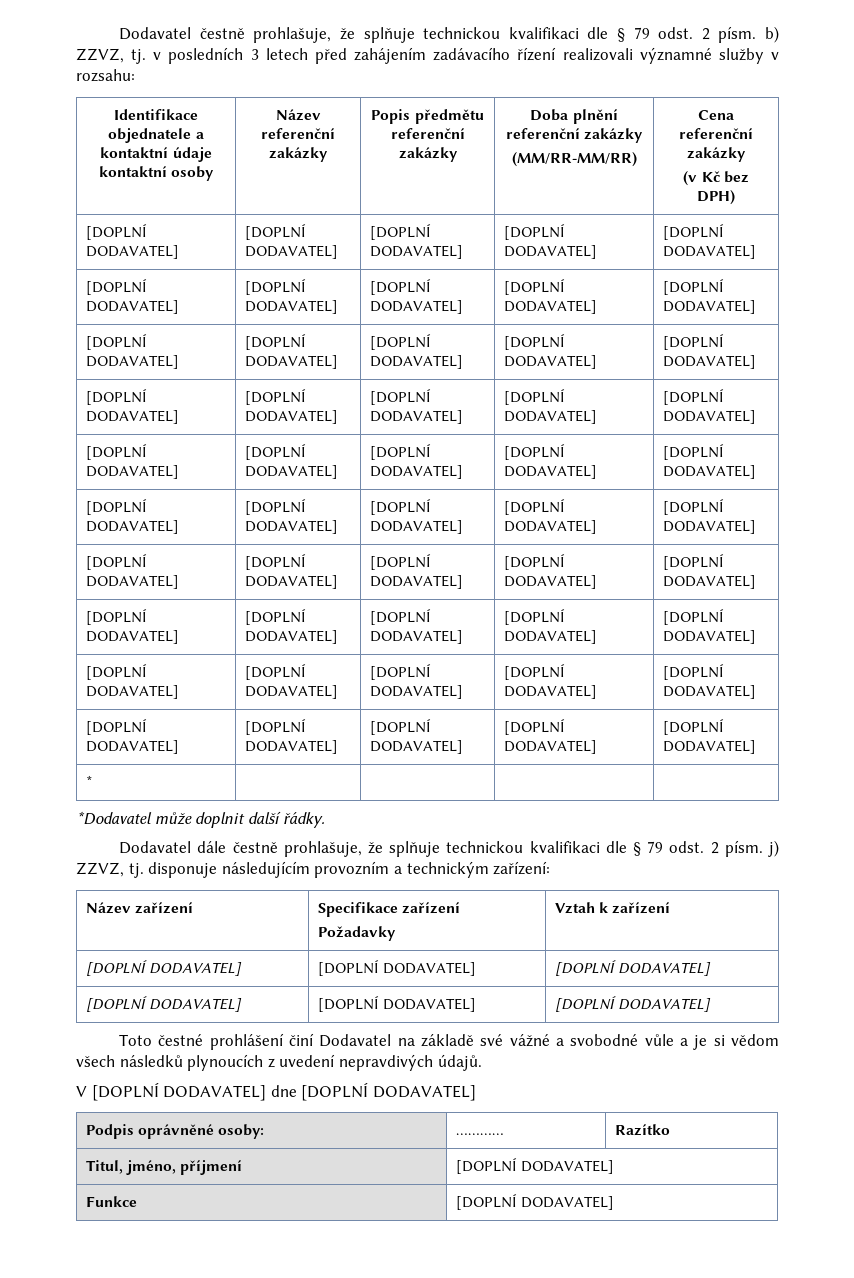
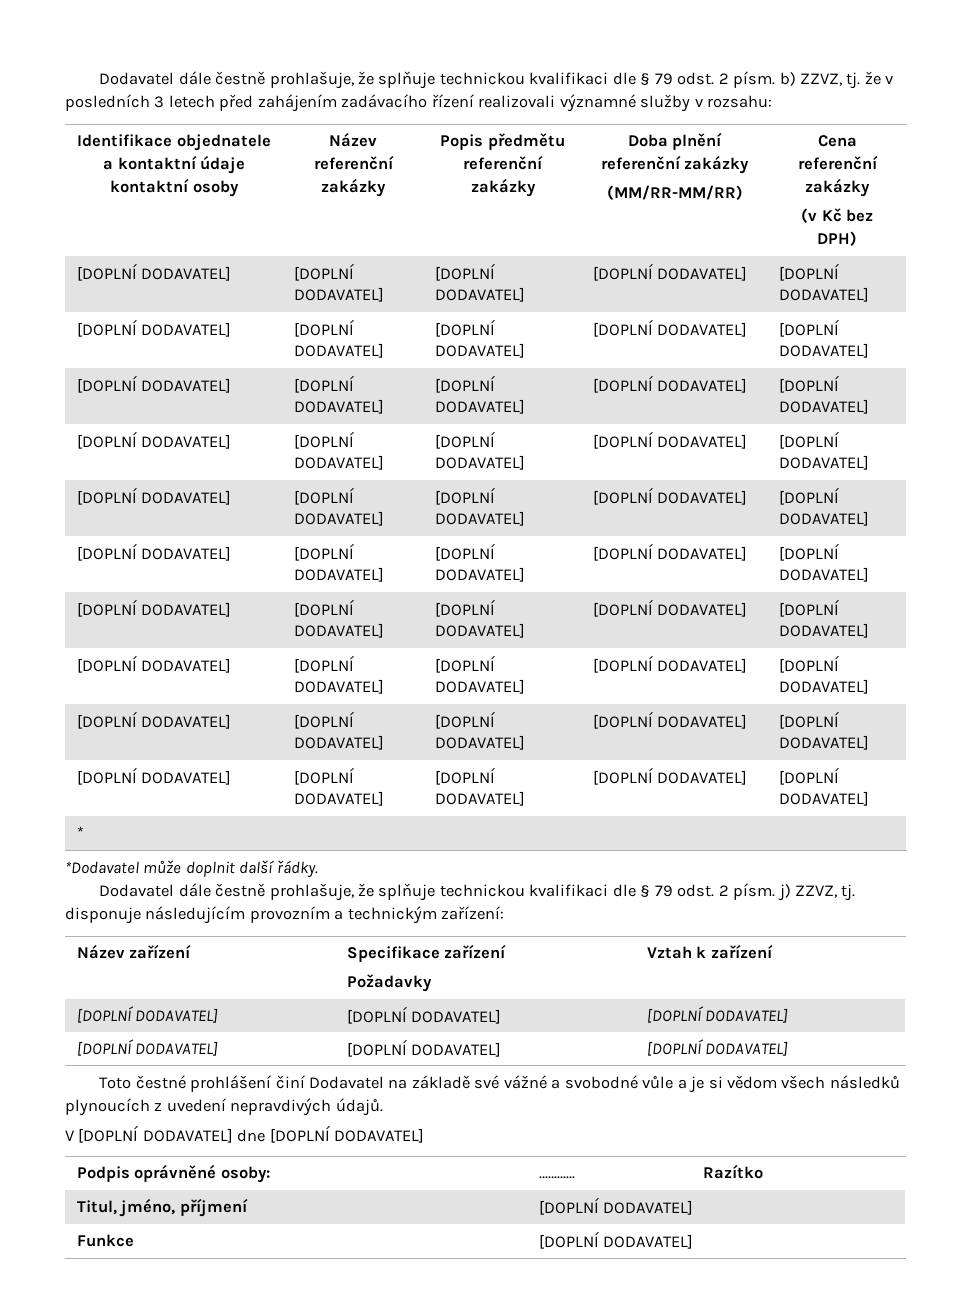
- Dodavatel čestně prohlašuje, že splňuje technickou kvalifikaci dle § 79 odst. 2 písm. b) ZZVZ, tj. v posledních 3 letech před zahájením zadávacího řízení realizovali významné služby v rozsahu:
+ Dodavatel dále čestně prohlašuje, že splňuje technickou kvalifikaci dle § 79 odst. 2 písm. b) ZZVZ, tj. že v posledních 3 letech před zahájením zadávacího řízení realizovali významné služby v rozsahu:

